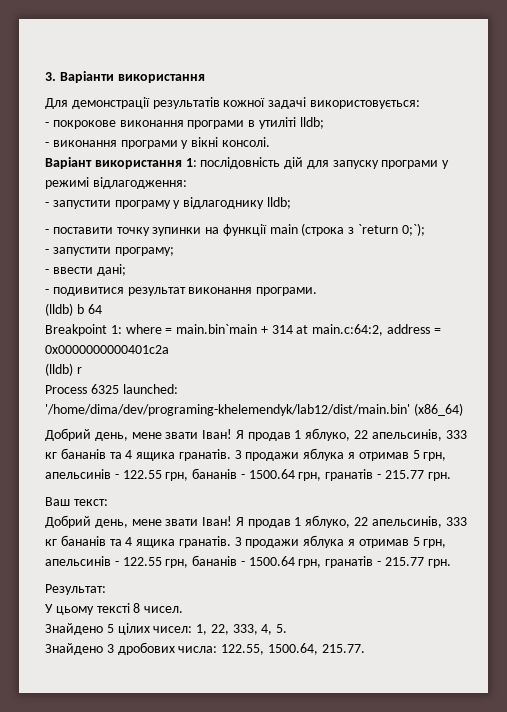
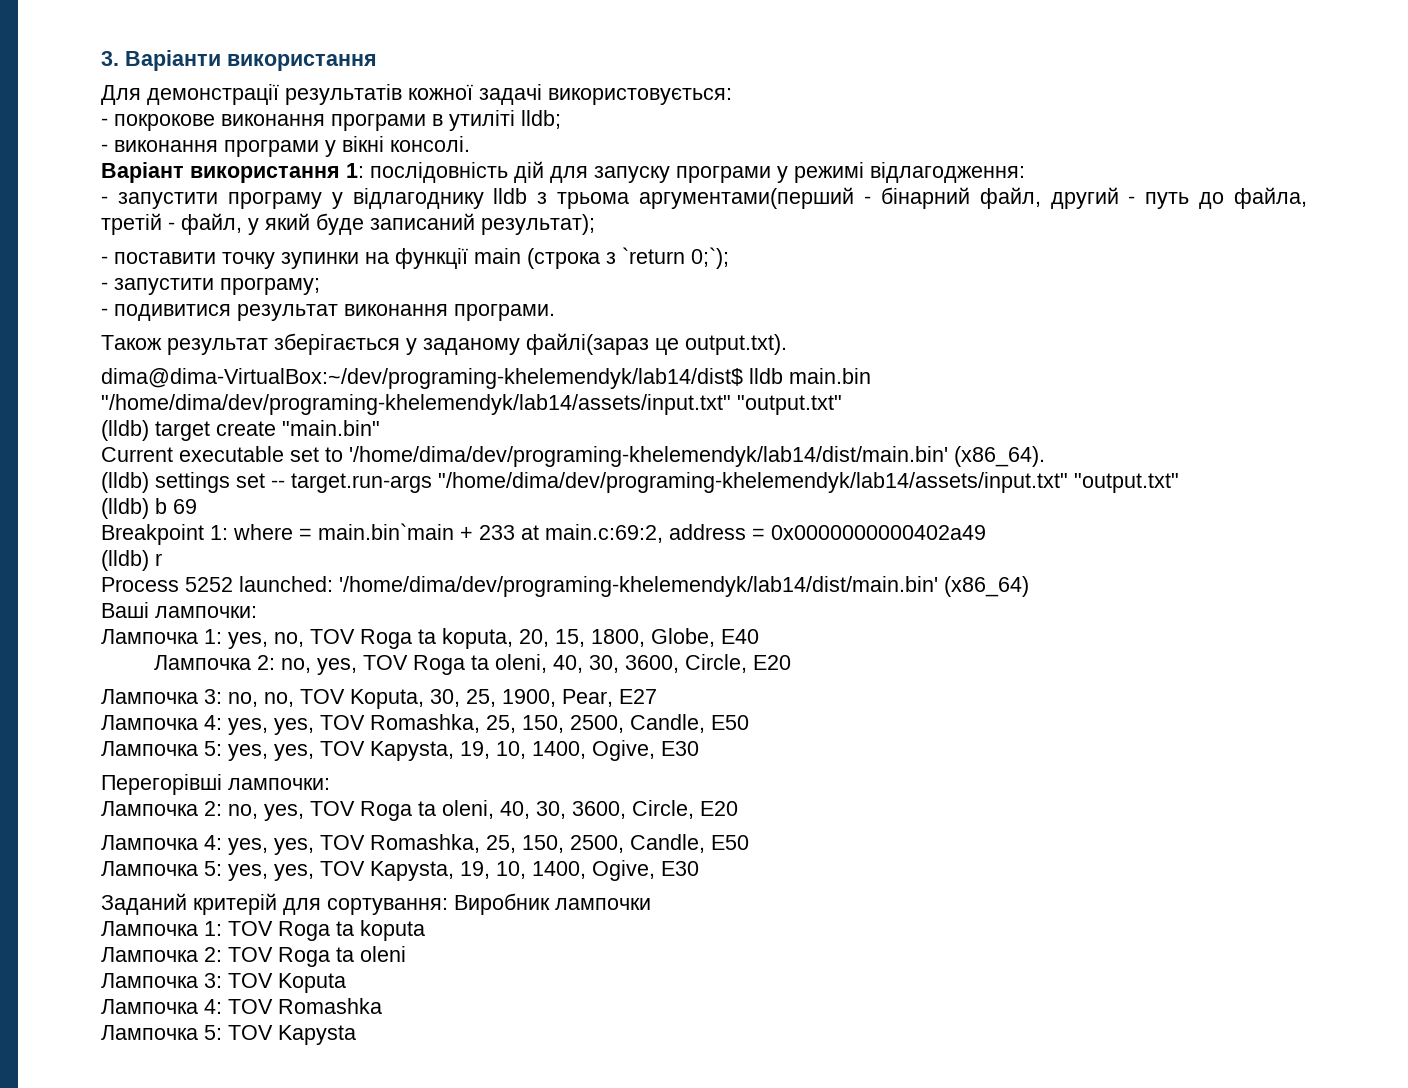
- - запустити програму у відлагоднику lldb;
+ - запустити програму у відлагоднику lldb з трьома аргументами(перший - бінарний файл, другий - путь до файла, третій - файл, у який буде записаний результат);
- - ввести дані;
+ Також результат зберігається у заданому файлі(зараз це output.txt).
+ dima@dima-VirtualBox:~/dev/programing-khelemendyk/lab14/dist$ lldb main.bin "/home/dima/dev/programing-khelemendyk/lab14/assets/input.txt" "output.txt"
+ (lldb) target create "main.bin"
+ Current executable set to '/home/dima/dev/programing-khelemendyk/lab14/dist/main.bin' (x86_64).
+ (lldb) settings set -- target.run-args "/home/dima/dev/programing-khelemendyk/lab14/assets/input.txt" "output.txt"
- (lldb) b 64
+ (lldb) b 69
- Breakpoint 1: where = main.bin`main + 314 at main.c:64:2, address = 0x0000000000401c2a
+ Breakpoint 1: where = main.bin`main + 233 at main.c:69:2, address = 0x0000000000402a49
- Process 6325 launched: '/home/dima/dev/programing-khelemendyk/lab12/dist/main.bin' (x86_64)
- Добрий день, мене звати Іван! Я продав 1 яблуко, 22 апельсинів, 333 кг бананів та 4 ящика гранатів. З продажи яблука я отримав 5 грн, апельсинів - 122.55 грн, бананів - 1500.64 грн, гранатів - 215.77 грн.
- Ваш текст:
- Добрий день, мене звати Іван! Я продав 1 яблуко, 22 апельсинів, 333 кг бананів та 4 ящика гранатів. З продажи яблука я отримав 5 грн, апельсинів - 122.55 грн, бананів - 1500.64 грн, гранатів - 215.77 грн.
- Результат:
- У цьому тексті 8 чисел.
- Знайдено 5 цілих чисел: 1, 22, 333, 4, 5.
- Знайдено 3 дробових числа: 122.55, 1500.64, 215.77.
+ Process 5252 launched: '/home/dima/dev/programing-khelemendyk/lab14/dist/main.bin' (x86_64)
+ Ваші лампочки:
+ Лампочка 1: yes, no, TOV Roga ta koputa, 20, 15, 1800, Globe, E40
+ Лампочка 2: no, yes, TOV Roga ta oleni, 40, 30, 3600, Circle, E20
+ Лампочка 3: no, no, TOV Koputa, 30, 25, 1900, Pear, E27
+ Лампочка 4: yes, yes, TOV Romashka, 25, 150, 2500, Candle, E50
+ Лампочка 5: yes, yes, TOV Kapysta, 19, 10, 1400, Ogive, E30
+ Перегорівші лампочки:
+ Лампочка 2: no, yes, TOV Roga ta oleni, 40, 30, 3600, Circle, E20
+ Лампочка 4: yes, yes, TOV Romashka, 25, 150, 2500, Candle, E50
+ Лампочка 5: yes, yes, TOV Kapysta, 19, 10, 1400, Ogive, E30
+ Заданий критерій для сортування: Виробник лампочки
+ Лампочка 1: TOV Roga ta koputa
+ Лампочка 2: TOV Roga ta oleni
+ Лампочка 3: TOV Koputa
+ Лампочка 4: TOV Romashka
+ Лампочка 5: TOV Kapysta

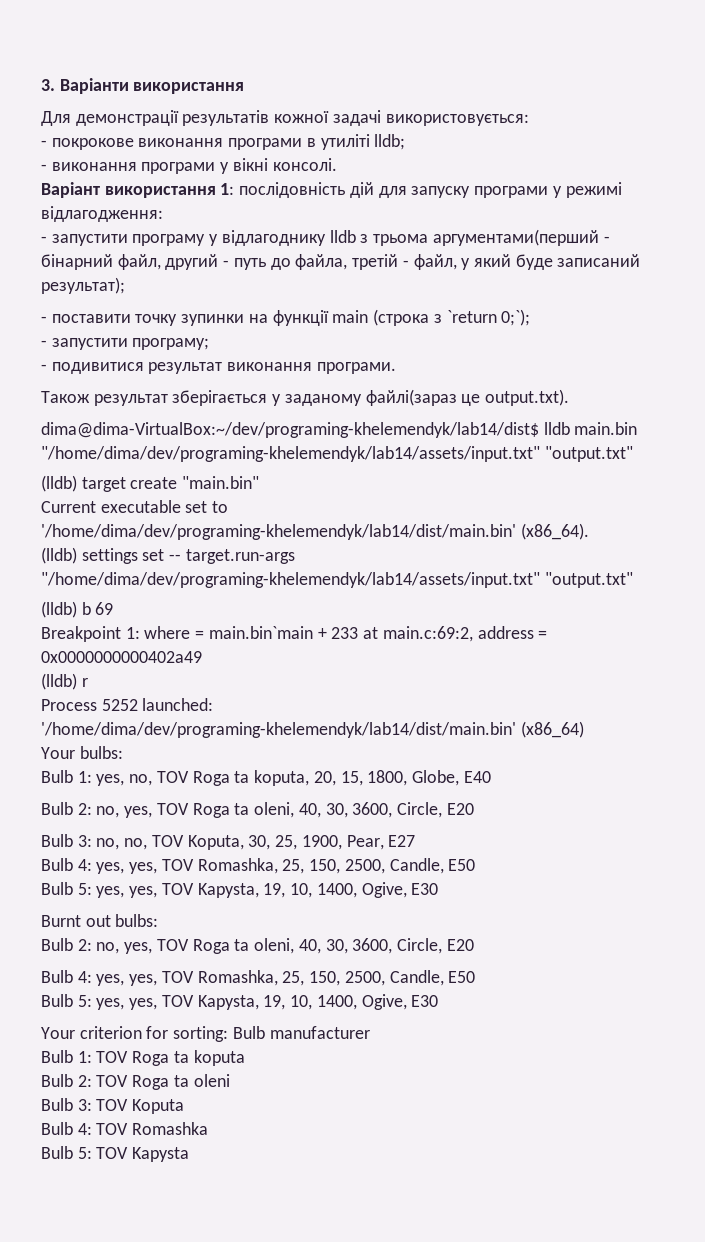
- Ваші лампочки:
- Лампочка 1: yes, no, TOV Roga ta koputa, 20, 15, 1800, Globe, E40
- Лампочка 2: no, yes, TOV Roga ta oleni, 40, 30, 3600, Circle, E20
+ Your bulbs:
+ Bulb 1: yes, no, TOV Roga ta koputa, 20, 15, 1800, Globe, E40
+ Bulb 2: no, yes, TOV Roga ta oleni, 40, 30, 3600, Circle, E20
- Лампочка 3: no, no, TOV Koputa, 30, 25, 1900, Pear, E27
- Лампочка 4: yes, yes, TOV Romashka, 25, 150, 2500, Candle, E50
- Лампочка 5: yes, yes, TOV Kapysta, 19, 10, 1400, Ogive, E30
+ Bulb 3: no, no, TOV Koputa, 30, 25, 1900, Pear, E27
+ Bulb 4: yes, yes, TOV Romashka, 25, 150, 2500, Candle, E50
+ Bulb 5: yes, yes, TOV Kapysta, 19, 10, 1400, Ogive, E30
- Перегорівші лампочки:
- Лампочка 2: no, yes, TOV Roga ta oleni, 40, 30, 3600, Circle, E20
- Лампочка 4: yes, yes, TOV Romashka, 25, 150, 2500, Candle, E50
- Лампочка 5: yes, yes, TOV Kapysta, 19, 10, 1400, Ogive, E30
+ Burnt out bulbs:
+ Bulb 2: no, yes, TOV Roga ta oleni, 40, 30, 3600, Circle, E20
+ Bulb 4: yes, yes, TOV Romashka, 25, 150, 2500, Candle, E50
+ Bulb 5: yes, yes, TOV Kapysta, 19, 10, 1400, Ogive, E30
- Заданий критерій для сортування: Виробник лампочки
- Лампочка 1: TOV Roga ta koputa
+ Your criterion for sorting: Bulb manufacturer
+ Bulb 1: TOV Roga ta koputa
- Лампочка 2: TOV Roga ta oleni
+ Bulb 2: TOV Roga ta oleni
- Лампочка 3: TOV Koputa
+ Bulb 3: TOV Koputa
- Лампочка 4: TOV Romashka
+ Bulb 4: TOV Romashka
- Лампочка 5: TOV Kapysta
+ Bulb 5: TOV Kapysta

